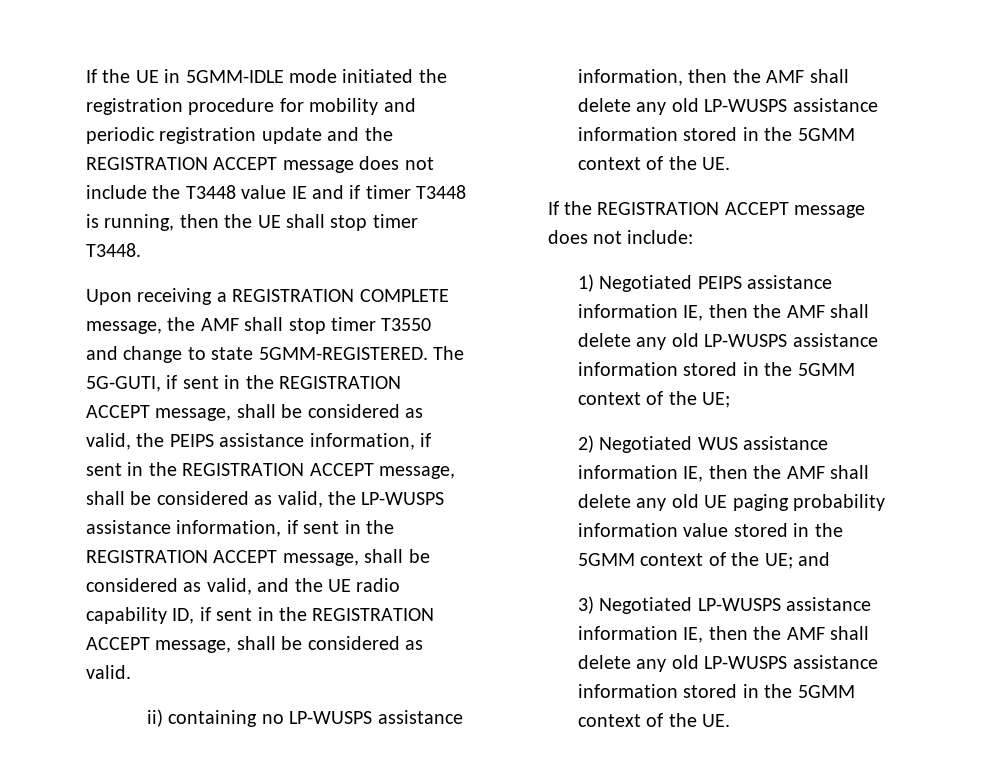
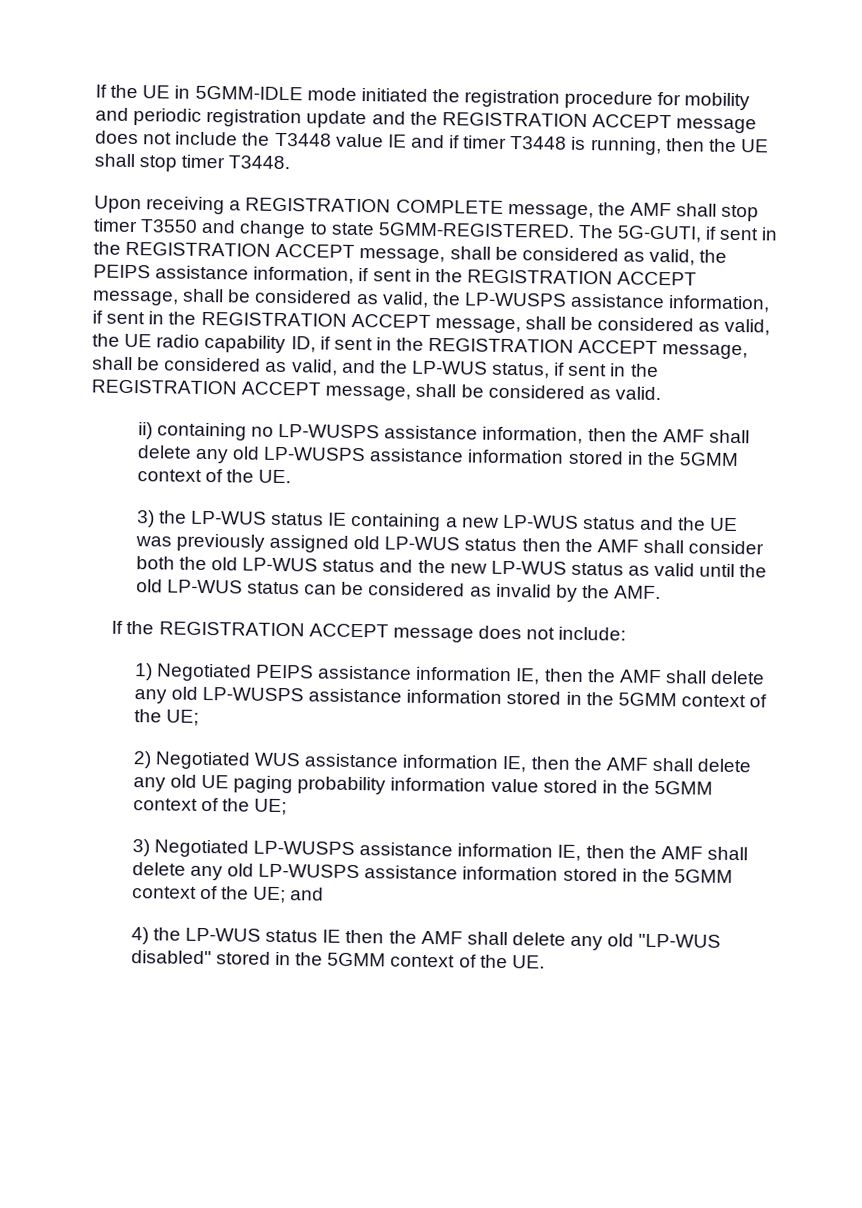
- The 5G-GUTI, if sent in the REGISTRATION ACCEPT message, shall be considered as valid, the PEIPS assistance information, if sent in the REGISTRATION ACCEPT message, shall be considered as valid, the LP-WUSPS assistance information, if sent in the REGISTRATION ACCEPT message, shall be considered as valid, and the UE radio capability ID, if sent in the REGISTRATION ACCEPT message, shall be considered as valid.
+ The 5G-GUTI, if sent in the REGISTRATION ACCEPT message, shall be considered as valid, the PEIPS assistance information, if sent in the REGISTRATION ACCEPT message, shall be considered as valid, the LP-WUSPS assistance information, if sent in the REGISTRATION ACCEPT message, shall be considered as valid, the UE radio capability ID, if sent in the REGISTRATION ACCEPT message, shall be considered as valid, and the LP-WUS status, if sent in the REGISTRATION ACCEPT message, shall be considered as valid.
+ 3) the LP-WUS status IE containing a new LP-WUS status and the UE was previously assigned old LP-WUS status then the AMF shall consider both the old LP-WUS status and the new LP-WUS status as valid until the old LP-WUS status can be considered as invalid by the AMF.
- 2) Negotiated WUS assistance information IE, then the AMF shall delete any old UE paging probability information value stored in the 5GMM context of the UE; and
+ 2) Negotiated WUS assistance information IE, then the AMF shall delete any old UE paging probability information value stored in the 5GMM context of the UE;
- 3) Negotiated LP-WUSPS assistance information IE, then the AMF shall delete any old LP-WUSPS assistance information stored in the 5GMM context of the UE.
+ 3) Negotiated LP-WUSPS assistance information IE, then the AMF shall delete any old LP-WUSPS assistance information stored in the 5GMM context of the UE; and
+ 4) the LP-WUS status IE then the AMF shall delete any old "LP-WUS disabled" stored in the 5GMM context of the UE.

